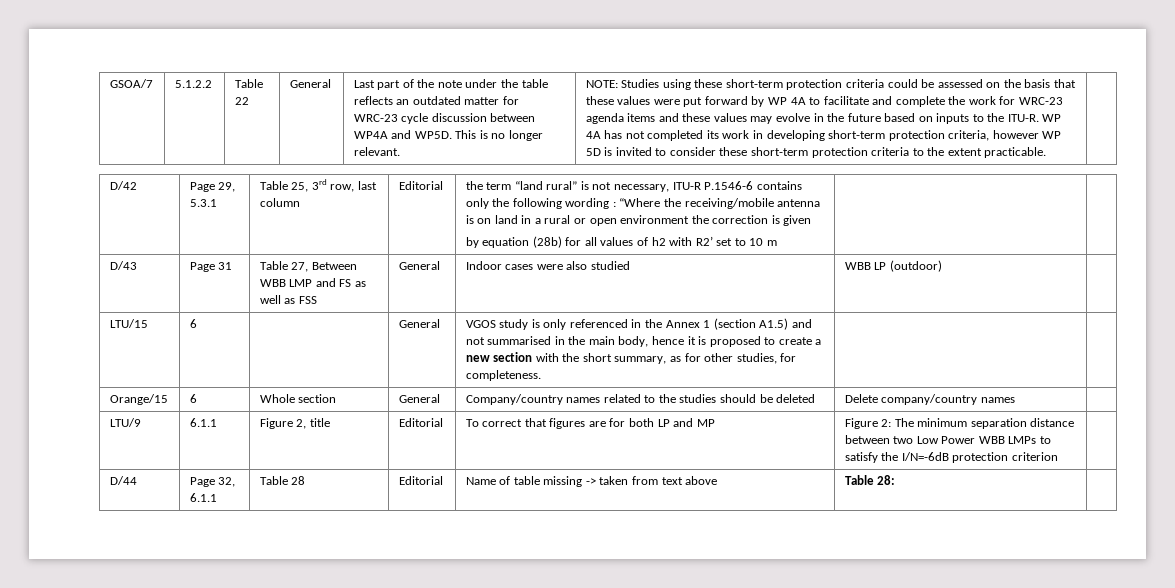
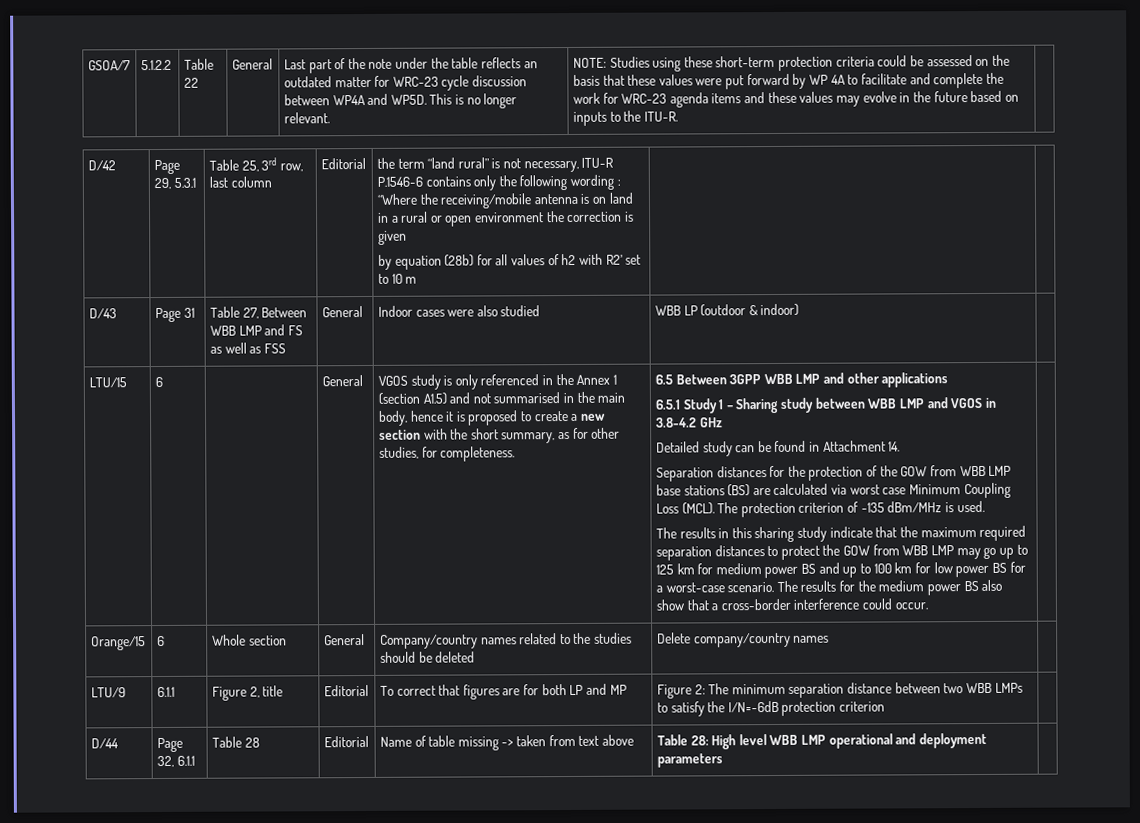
- WP 4A has not completed its work in developing short-term protection criteria, however WP 5D is invited to consider these short-term protection criteria to the extent practicable.
- D/43 | Page 31 | Table 27, Between WBB LMP and FS as well as FSS | General | Indoor cases were also studied | WBB LP (outdoor) |
+ D/43 | Page 31 | Table 27, Between WBB LMP and FS as well as FSS | General | Indoor cases were also studied | WBB LP (outdoor & indoor) |
+ 6.5 Between 3GPP WBB LMP and other applications
+ 6.5.1 Study 1 – Sharing study between WBB LMP and VGOS in 3.8-4.2 GHz
+ Detailed study can be found in Attachment 14.
+ Separation distances for the protection of the GOW from WBB LMP base stations (BS) are calculated via worst case Minimum Coupling Loss (MCL). The protection criterion of -135 dBm/MHz is used.
+ The results in this sharing study indicate that the maximum required separation distances to protect the GOW from WBB LMP may go up to 125 km for medium power BS and up to 100 km for low power BS for a worst-case scenario. The results for the medium power BS also show that a cross-border interference could occur.
- LTU/9 | 6.1.1 | Figure 2, title | Editorial | To correct that figures are for both LP and MP | Figure 2: The minimum separation distance between two Low Power WBB LMPs to satisfy the I/N=-6dB protection criterion |
+ LTU/9 | 6.1.1 | Figure 2, title | Editorial | To correct that figures are for both LP and MP | Figure 2: The minimum separation distance between two WBB LMPs to satisfy the I/N=-6dB protection criterion |
- D/44 | Page 32, 6.1.1 | Table 28 | Editorial | Name of table missing -> taken from text above | Table 28: |
+ D/44 | Page 32, 6.1.1 | Table 28 | Editorial | Name of table missing -> taken from text above | Table 28: High level WBB LMP operational and deployment parameters |

